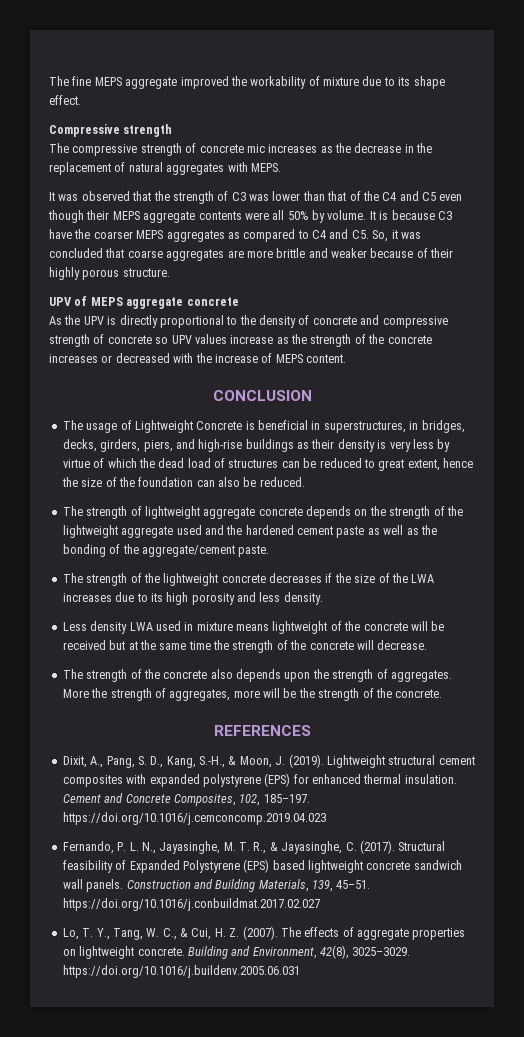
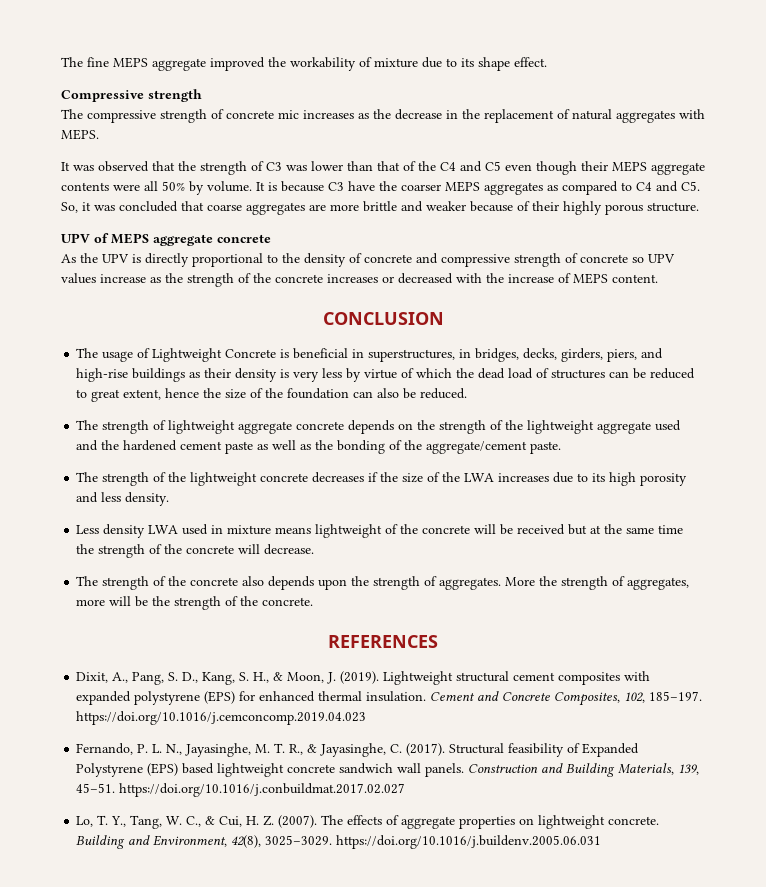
- Dixit, A., Pang, S. D., Kang, S.-H., & Moon, J. (2019).
+ Dixit, A., Pang, S. D., Kang, S. H., & Moon, J. (2019).

